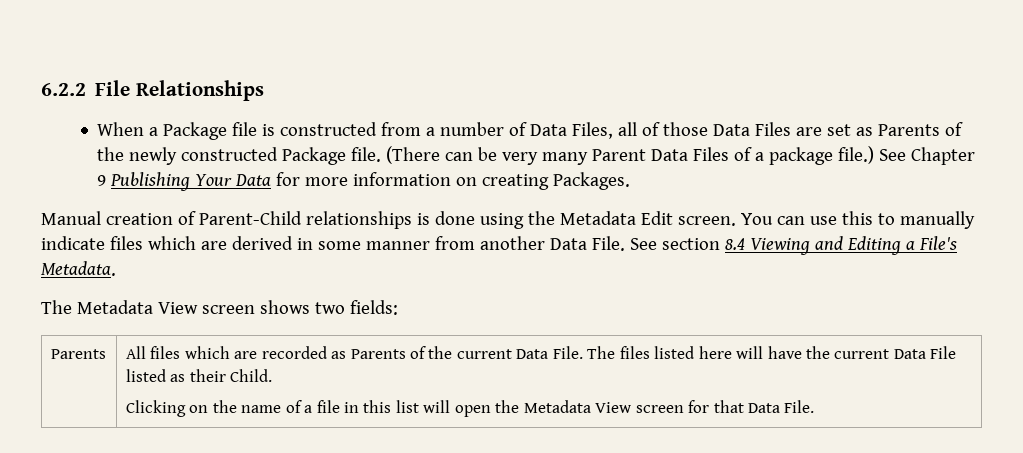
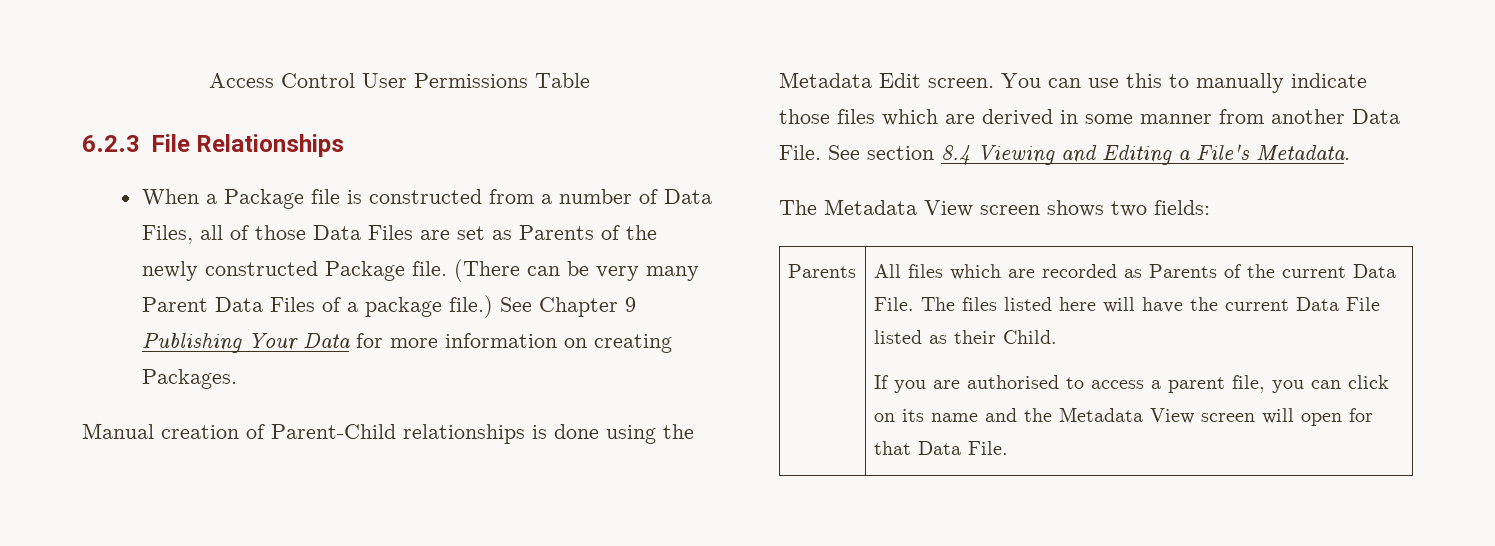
- 6.2.2 File Relationships
+ Access Control User Permissions Table
+ 6.2.3 File Relationships
- You can use this to manually indicate files which are derived in some manner from another Data File.
+ You can use this to manually indicate those files which are derived in some manner from another Data File.
- Clicking on the name of a file in this list will open the Metadata View screen for that Data File.
+ If you are authorised to access a parent file, you can click on its name and the Metadata View screen will open for that Data File.

